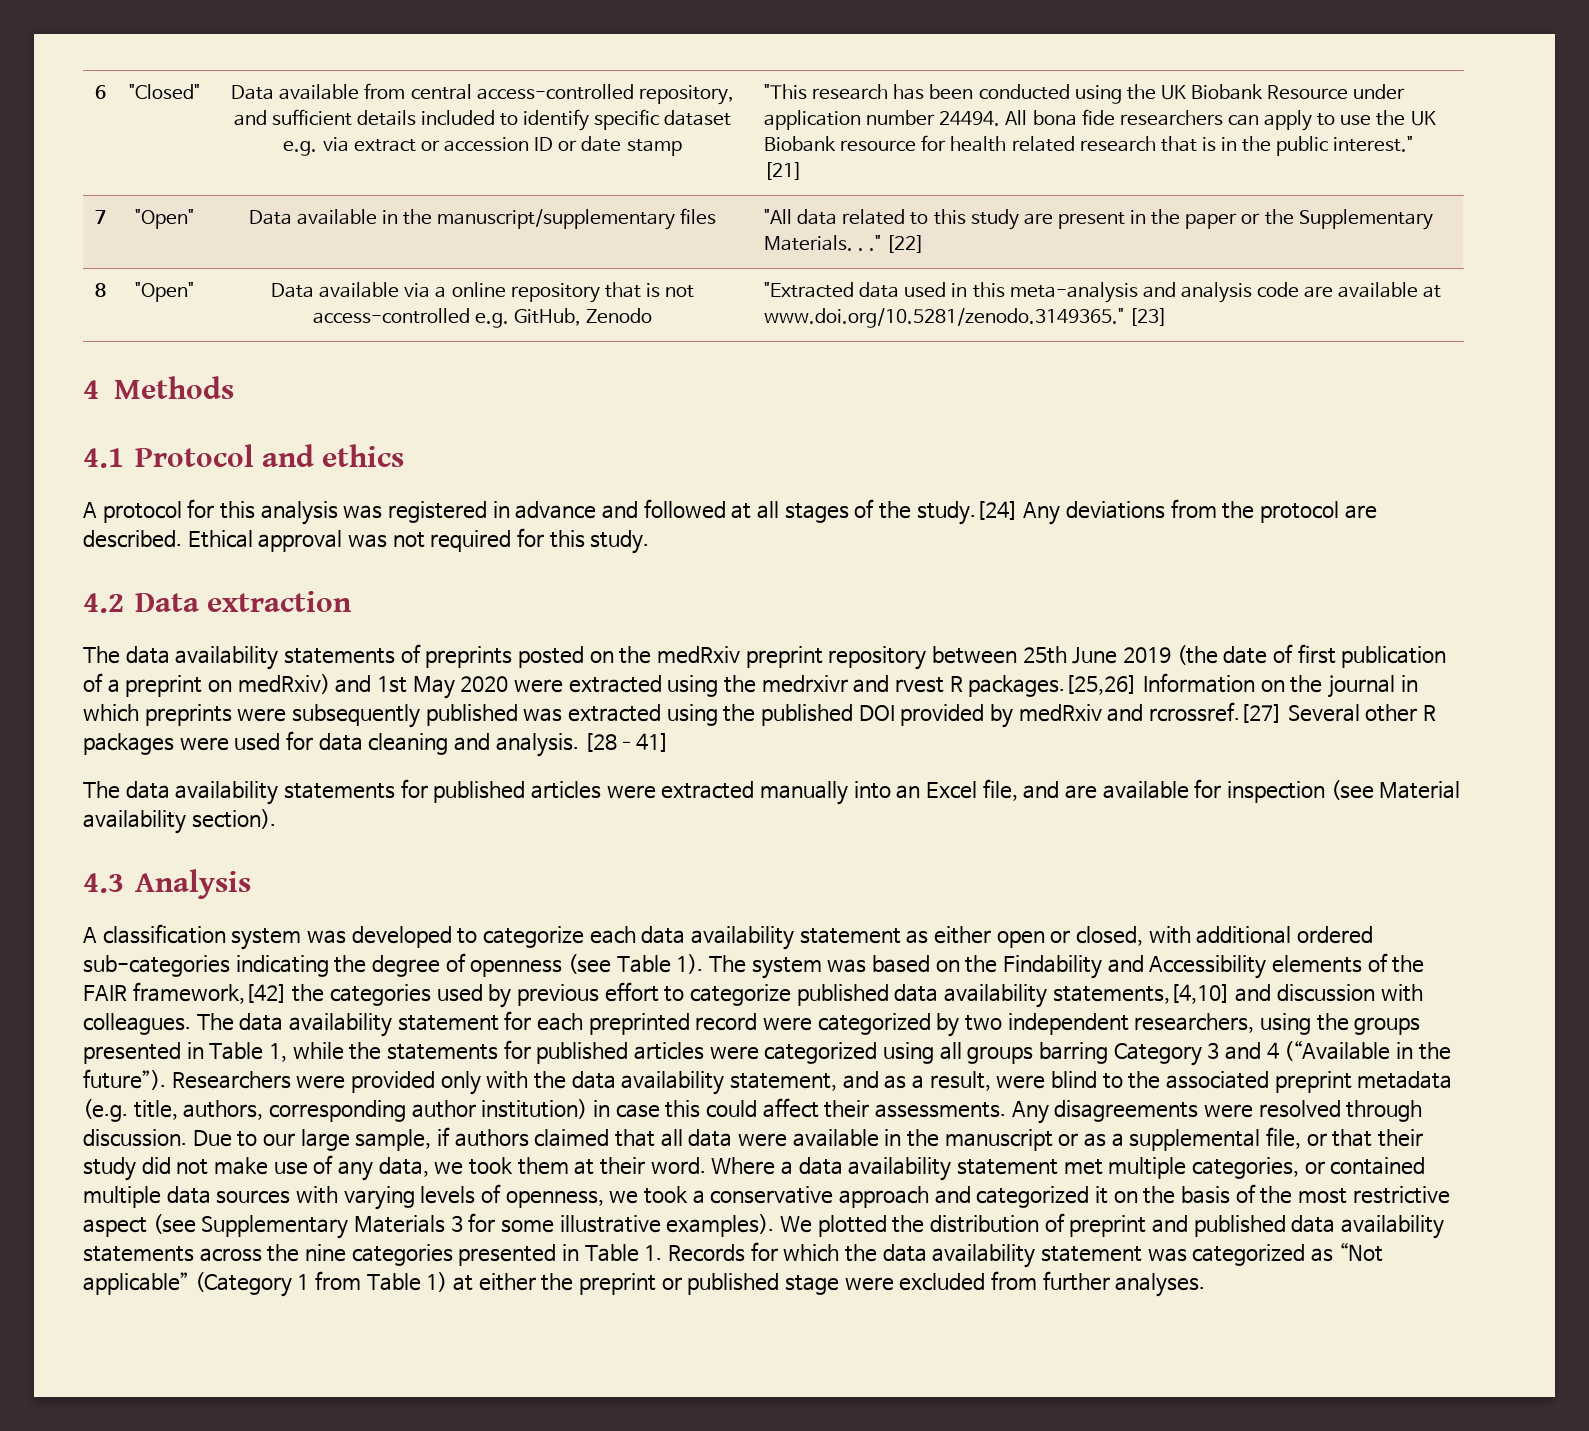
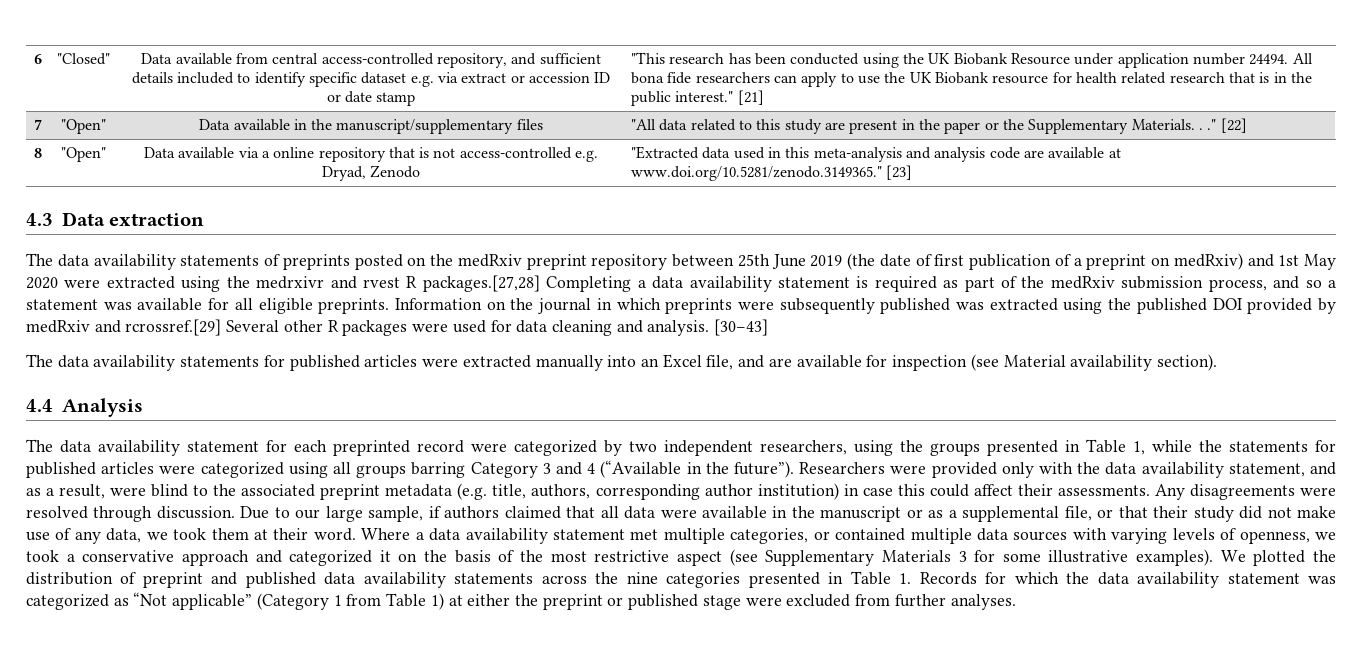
- 8 | "Open" | Data available via a online repository that is not access-controlled e.g. GitHub, Zenodo | "Extracted data used in this meta-analysis and analysis code are available at www.doi.org/10.5281/zenodo.3149365." [23]
+ 8 | "Open" | Data available via a online repository that is not access-controlled e.g. Dryad, Zenodo | "Extracted data used in this meta-analysis and analysis code are available at www.doi.org/10.5281/zenodo.3149365." [23]
- 4 Methods
- 4.1 Protocol and ethics
- A protocol for this analysis was registered in advance and followed at all stages of the study.[24] Any deviations from the protocol are described. Ethical approval was not required for this study.
- 4.2 Data extraction
+ 4.3 Data extraction
- The data availability statements of preprints posted on the medRxiv preprint repository between 25th June 2019 (the date of first publication of a preprint on medRxiv) and 1st May 2020 were extracted using the medrxivr and rvest R packages.[25,26] Information on the journal in which preprints were subsequently published was extracted using the published DOI provided by medRxiv and rcrossref.[27] Several other R packages were used for data cleaning and analysis.
+ The data availability statements of preprints posted on the medRxiv preprint repository between 25th June 2019 (the date of first publication of a preprint on medRxiv) and 1st May 2020 were extracted using the medrxivr and rvest R packages.[27,28] Completing a data availability statement is required as part of the medRxiv submission process, and so a statement was available for all eligible preprints. Information on the journal in which preprints were subsequently published was extracted using the published DOI provided by medRxiv and rcrossref.[29] Several other R packages were used for data cleaning and analysis.
- [28–41]
+ [30–43]
- 4.3 Analysis
+ 4.4 Analysis
- A classification system was developed to categorize each data availability statement as either open or closed, with additional ordered sub-categories indicating the degree of openness (see Table 1). The system was based on the Findability and Accessibility elements of the FAIR framework,[42] the categories used by previous effort to categorize published data availability statements,[4,10] and discussion with colleagues.

